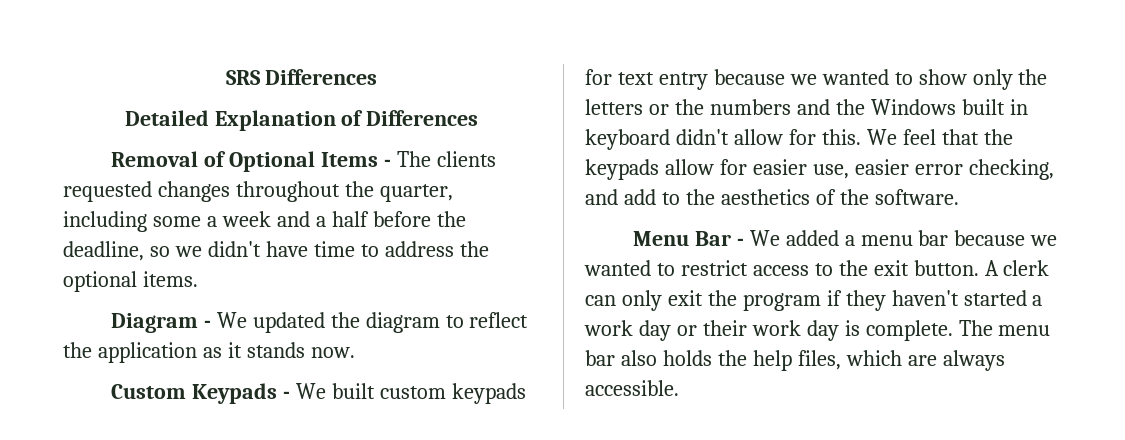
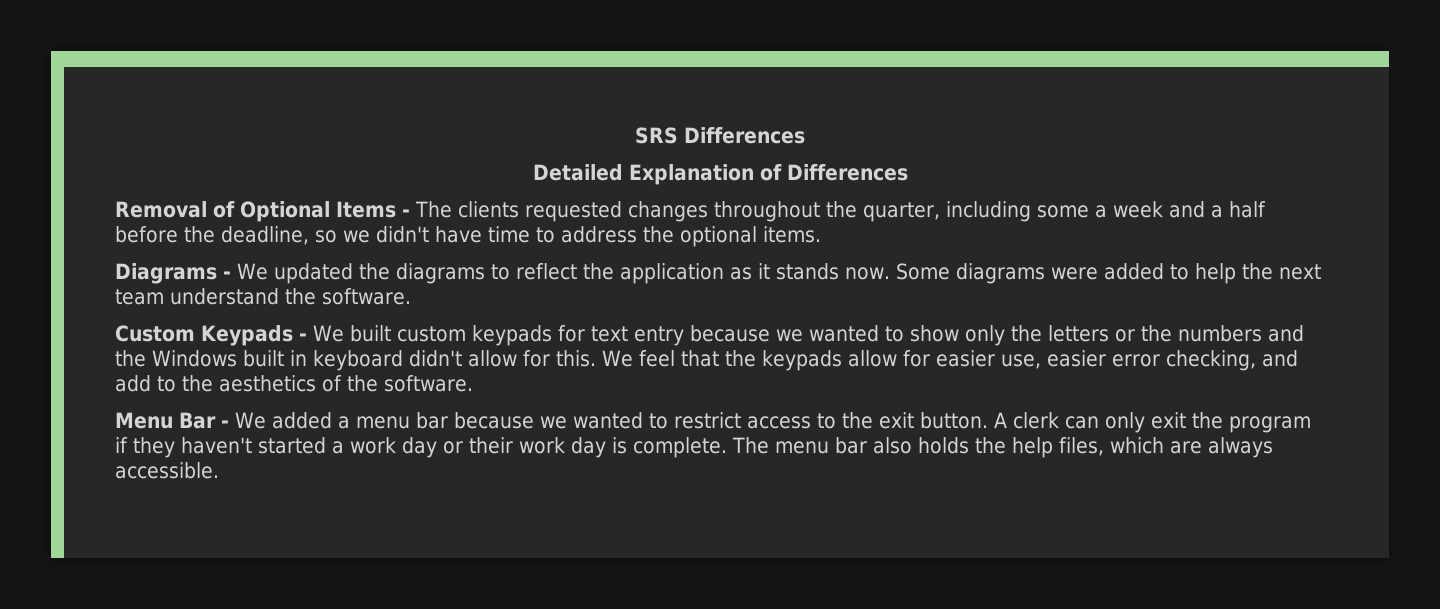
- Diagram - We updated the diagram to reflect the application as it stands now.
+ Diagrams - We updated the diagrams to reflect the application as it stands now. Some diagrams were added to help the next team understand the software.

